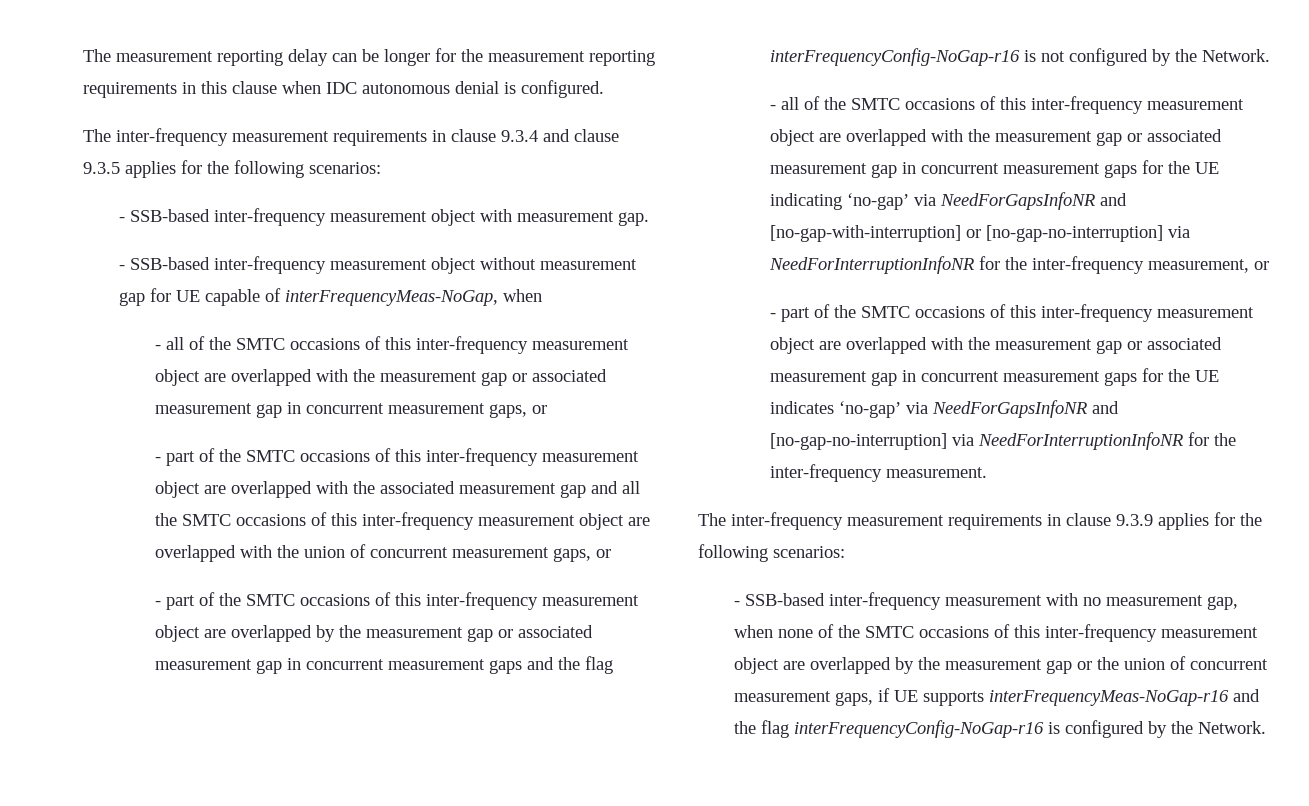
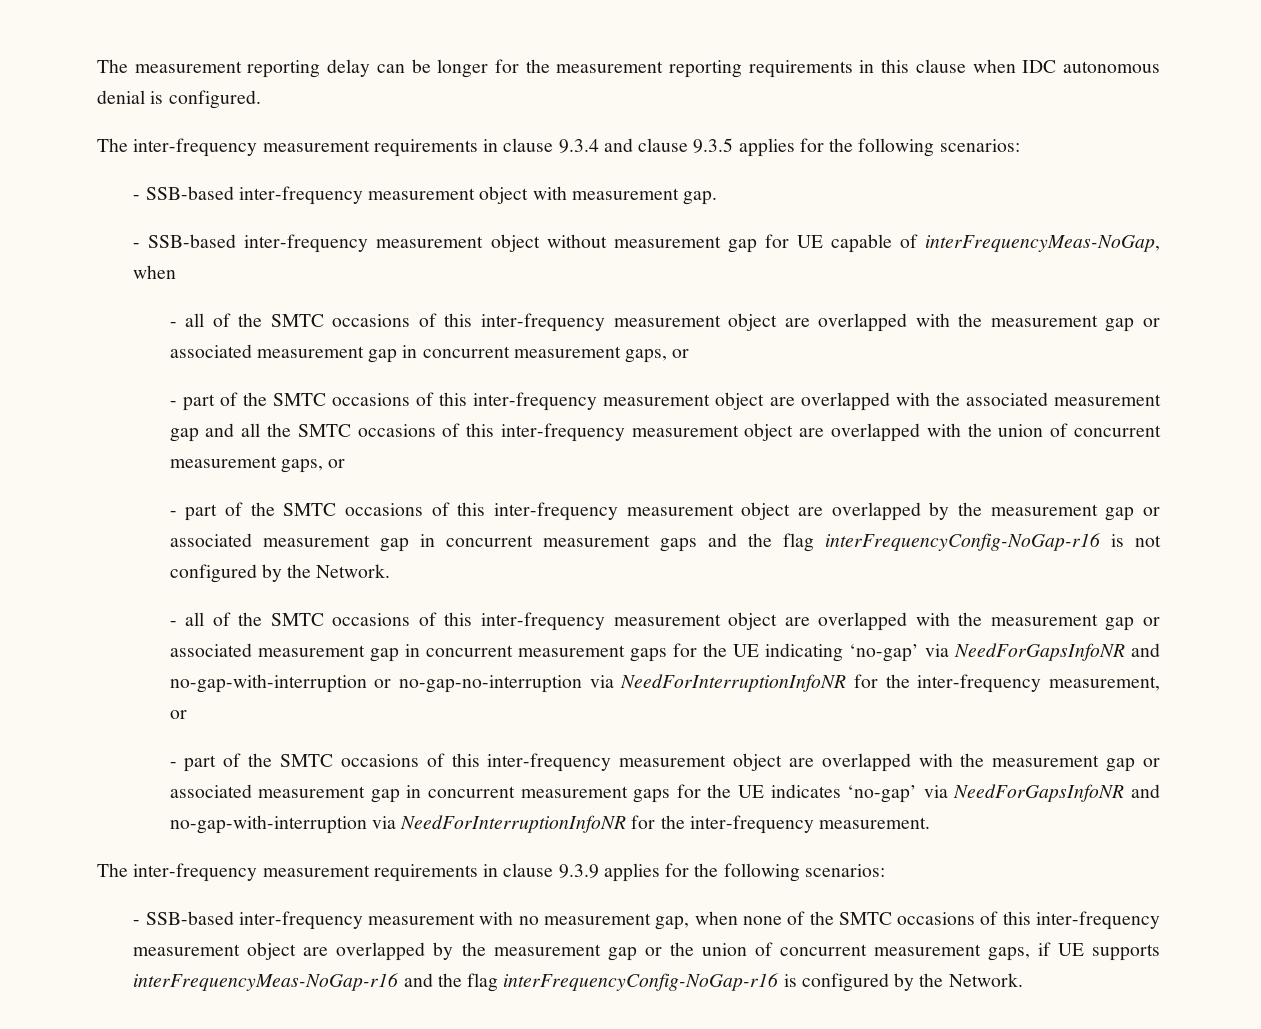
- - all of the SMTC occasions of this inter-frequency measurement object are overlapped with the measurement gap or associated measurement gap in concurrent measurement gaps for the UE indicating ‘no-gap’ via NeedForGapsInfoNR and [no-gap-with-interruption] or [no-gap-no-interruption] via NeedForInterruptionInfoNR for the inter-frequency measurement, or
+ - all of the SMTC occasions of this inter-frequency measurement object are overlapped with the measurement gap or associated measurement gap in concurrent measurement gaps for the UE indicating ‘no-gap’ via NeedForGapsInfoNR and no-gap-with-interruption or no-gap-no-interruption via NeedForInterruptionInfoNR for the inter-frequency measurement, or
- - part of the SMTC occasions of this inter-frequency measurement object are overlapped with the measurement gap or associated measurement gap in concurrent measurement gaps for the UE indicates ‘no-gap’ via NeedForGapsInfoNR and [no-gap-no-interruption] via NeedForInterruptionInfoNR for the inter-frequency measurement.
+ - part of the SMTC occasions of this inter-frequency measurement object are overlapped with the measurement gap or associated measurement gap in concurrent measurement gaps for the UE indicates ‘no-gap’ via NeedForGapsInfoNR and no-gap-with-interruption via NeedForInterruptionInfoNR for the inter-frequency measurement.

